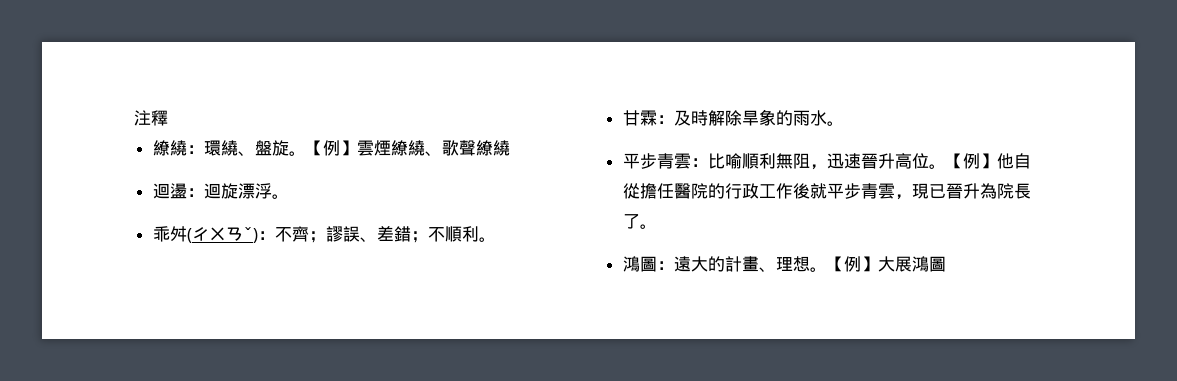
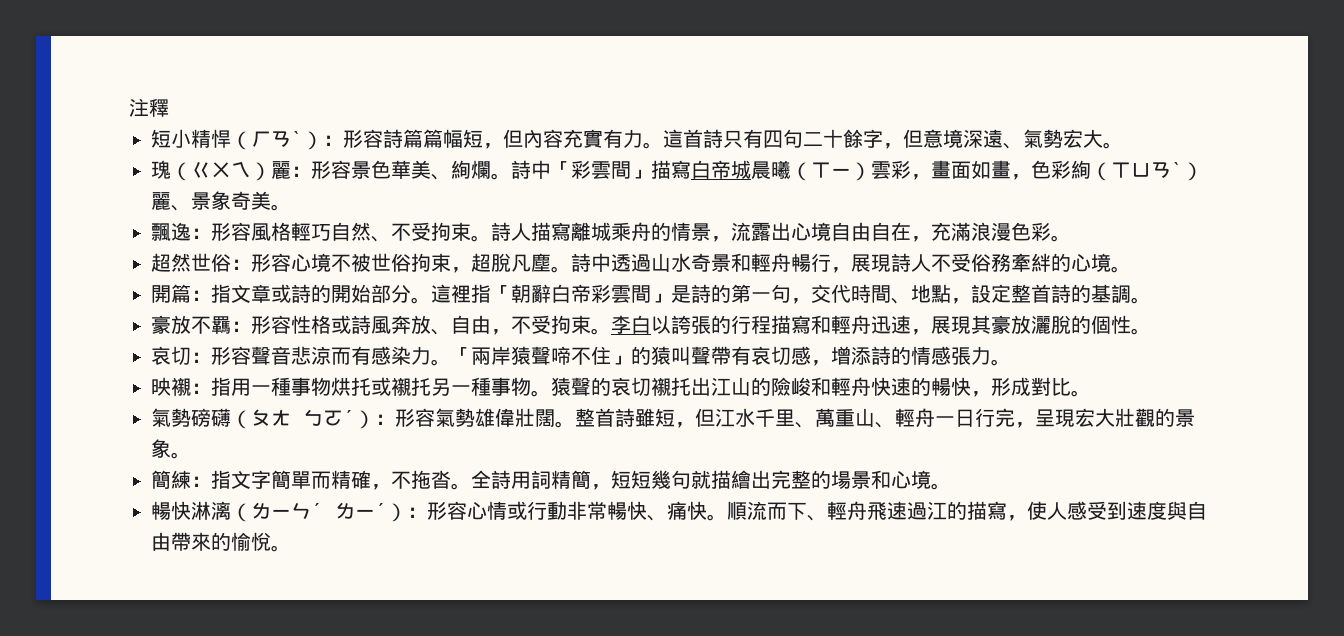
- 繚繞：環繞、盤旋。【例】雲煙繚繞、歌聲繚繞
- 迴盪：迴旋漂浮。
- 乖舛(ㄔㄨㄢˇ)：不齊；謬誤、差錯；不順利。
- 甘霖：及時解除旱象的雨水。
- 平步青雲：比喻順利無阻，迅速晉升高位。【例】他自從擔任醫院的行政工作後就平步青雲，現已晉升為院長了。
- 鴻圖：遠大的計畫、理想。【例】大展鴻圖
+ 短小精悍（ㄏㄢˋ）：形容詩篇篇幅短，但內容充實有力。這首詩只有四句二十餘字，但意境深遠、氣勢宏大。
+ 瑰（ㄍㄨㄟ）麗：形容景色華美、絢爛。詩中「彩雲間」描寫白帝城晨曦（ㄒㄧ）雲彩，畫面如畫，色彩絢（ㄒㄩㄢˋ）麗、景象奇美。
+ 飄逸：形容風格輕巧自然、不受拘束。詩人描寫離城乘舟的情景，流露出心境自由自在，充滿浪漫色彩。
+ 超然世俗：形容心境不被世俗拘束，超脫凡塵。詩中透過山水奇景和輕舟暢行，展現詩人不受俗務牽絆的心境。
+ 開篇：指文章或詩的開始部分。這裡指「朝辭白帝彩雲間」是詩的第一句，交代時間、地點，設定整首詩的基調。
+ 豪放不羈：形容性格或詩風奔放、自由，不受拘束。李白以誇張的行程描寫和輕舟迅速，展現其豪放灑脫的個性。
+ 哀切：形容聲音悲涼而有感染力。「兩岸猿聲啼不住」的猿叫聲帶有哀切感，增添詩的情感張力。
+ 映襯：指用一種事物烘托或襯托另一種事物。猿聲的哀切襯托出江山的險峻和輕舟快速的暢快，形成對比。
+ 氣勢磅礴（ㄆㄤ ㄅㄛˊ）：形容氣勢雄偉壯闊。整首詩雖短，但江水千里、萬重山、輕舟一日行完，呈現宏大壯觀的景象。
+ 簡練：指文字簡單而精確，不拖沓。全詩用詞精簡，短短幾句就描繪出完整的場景和心境。
+ 暢快淋漓（ㄌㄧㄣˊ ㄌㄧˊ）：形容心情或行動非常暢快、痛快。順流而下、輕舟飛速過江的描寫，使人感受到速度與自由帶來的愉悅。

